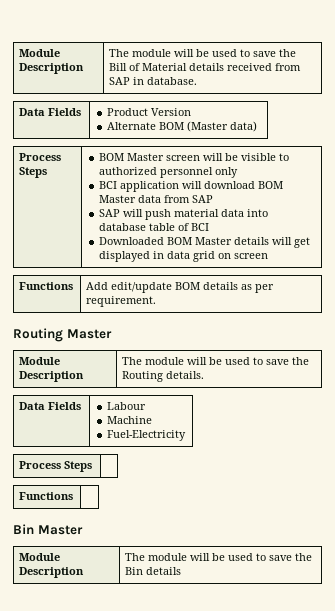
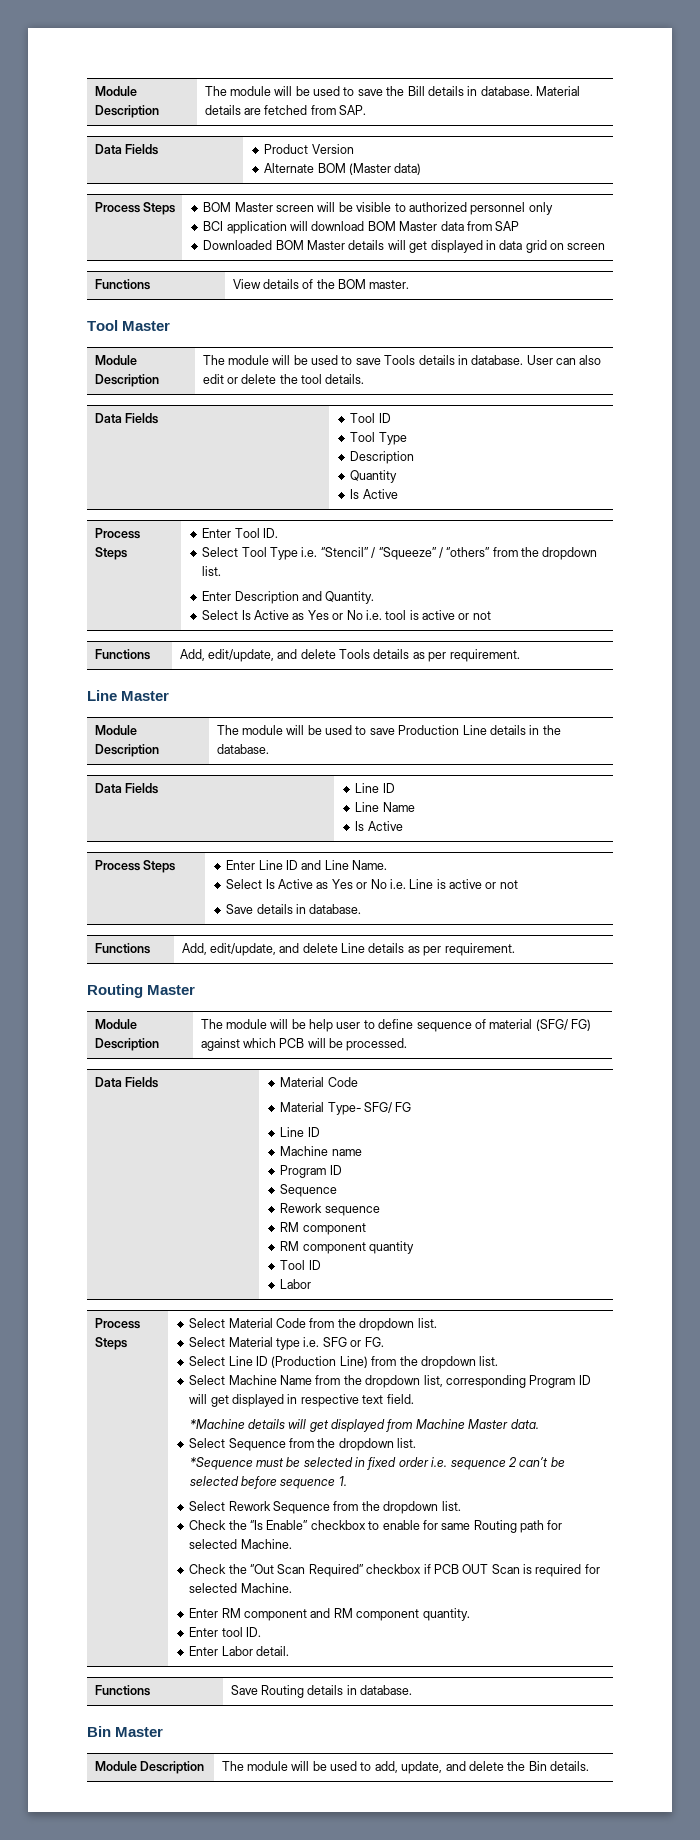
- Module Description | The module will be used to save the Bill of Material details received from SAP in database.
+ Module Description | The module will be used to save the Bill details in database. Material details are fetched from SAP.
- SAP will push material data into database table of BCI
- Functions | Add edit/update BOM details as per requirement.
+ Functions | View details of the BOM master.
+ Tool Master
+ Module Description | The module will be used to save Tools details in database. User can also edit or delete the tool details.
+ Data Fields | Tool ID
+ Tool Type
+ Description
+ Quantity
+ Is Active
+ Process Steps | Enter Tool ID.
+ Select Tool Type i.e. ‘’Stencil’’ / ‘’Squeeze’’ / ‘’others’’ from the dropdown list.
+ Enter Description and Quantity.
+ Select Is Active as Yes or No i.e. tool is active or not
+ Functions | Add, edit/update, and delete Tools details as per requirement.
+ Line Master
+ Module Description | The module will be used to save Production Line details in the database.
+ Data Fields | Line ID
+ Line Name
+ Is Active
+ Process Steps | Enter Line ID and Line Name.
+ Select Is Active as Yes or No i.e. Line is active or not
+ Save details in database.
+ Functions | Add, edit/update, and delete Line details as per requirement.
- Module Description | The module will be used to save the Routing details.
- Data Fields | Labour
- Machine
- Fuel-Electricity
- Process Steps |
- Functions |
+ Module Description | The module will be help user to define sequence of material (SFG/ FG) against which PCB will be processed.
+ Data Fields | Material Code
+ Material Type- SFG/ FG
+ Line ID
+ Machine name
+ Program ID
+ Sequence
+ Rework sequence
+ RM component
+ RM component quantity
+ Tool ID
+ Labor
+ Process Steps | Select Material Code from the dropdown list.
+ Select Material type i.e. SFG or FG.
+ Select Line ID (Production Line) from the dropdown list.
+ Select Machine Name from the dropdown list, corresponding Program ID will get displayed in respective text field.
+ *Machine details will get displayed from Machine Master data.
+ Select Sequence from the dropdown list.
+ *Sequence must be selected in fixed order i.e. sequence 2 can’t be selected before sequence 1.
+ Select Rework Sequence from the dropdown list.
+ Check the ‘’Is Enable’’ checkbox to enable for same Routing path for selected Machine.
+ Check the ‘’Out Scan Required’’ checkbox if PCB OUT Scan is required for selected Machine.
+ Enter RM component and RM component quantity.
+ Enter tool ID.
+ Enter Labor detail.
+ Functions | Save Routing details in database.
- Module Description | The module will be used to save the Bin details
+ Module Description | The module will be used to add, update, and delete the Bin details.

